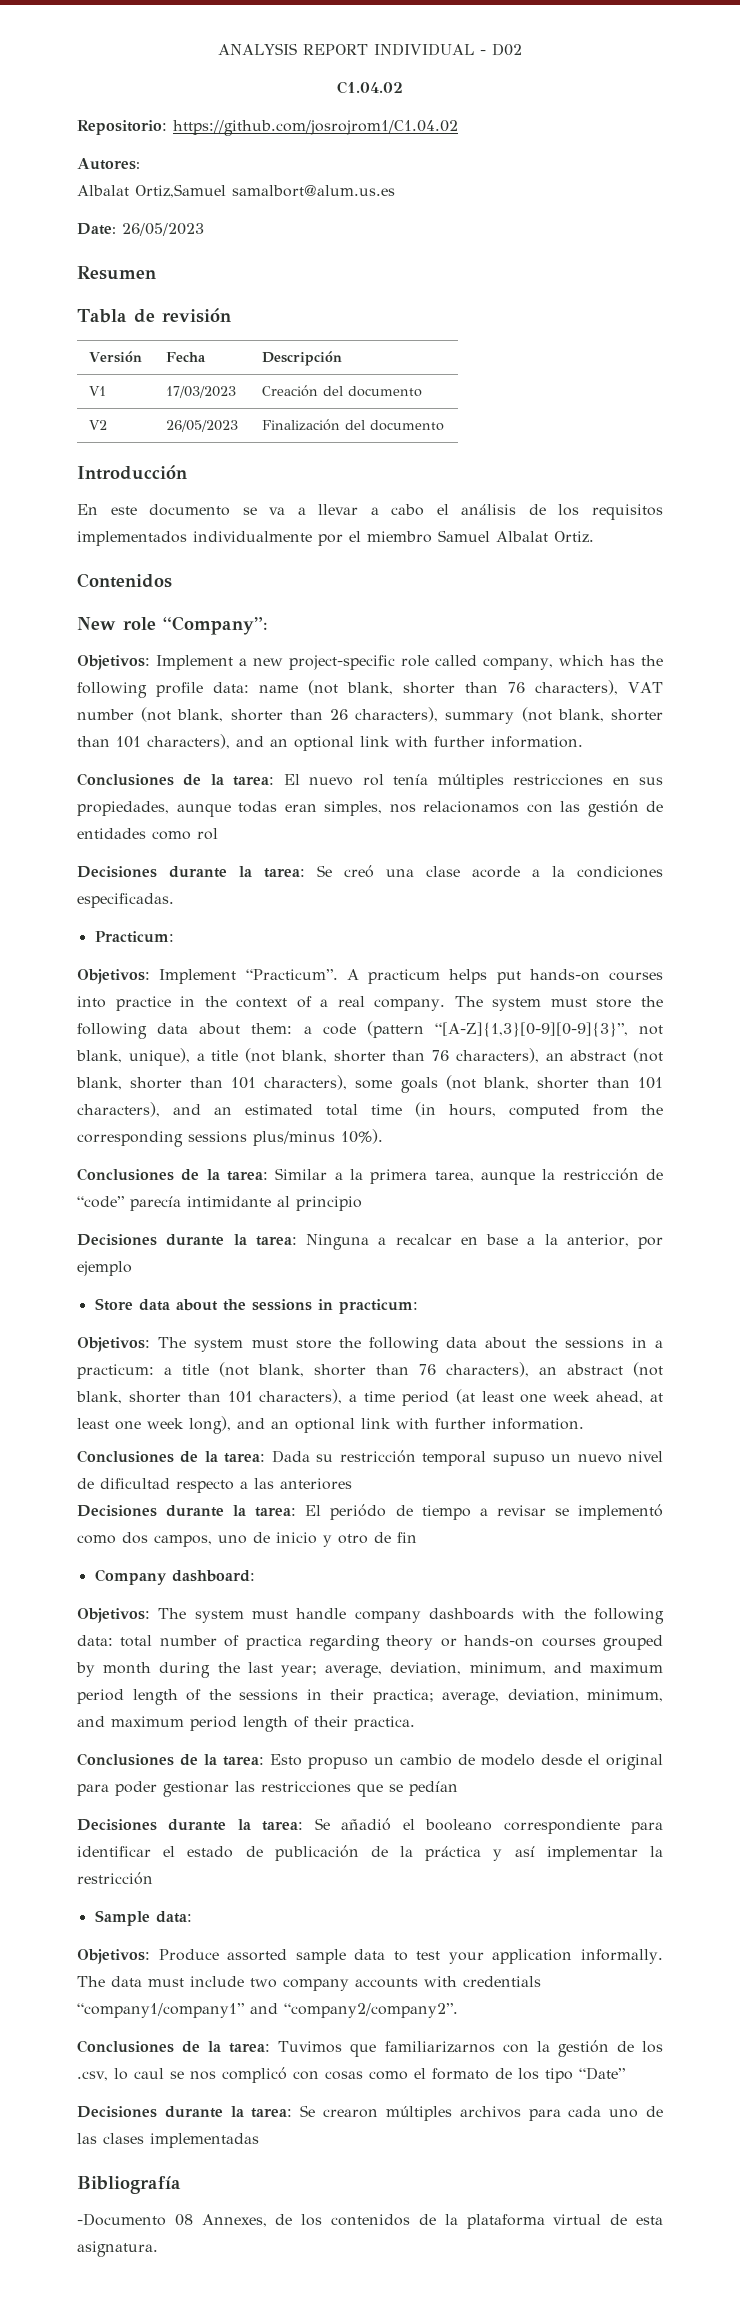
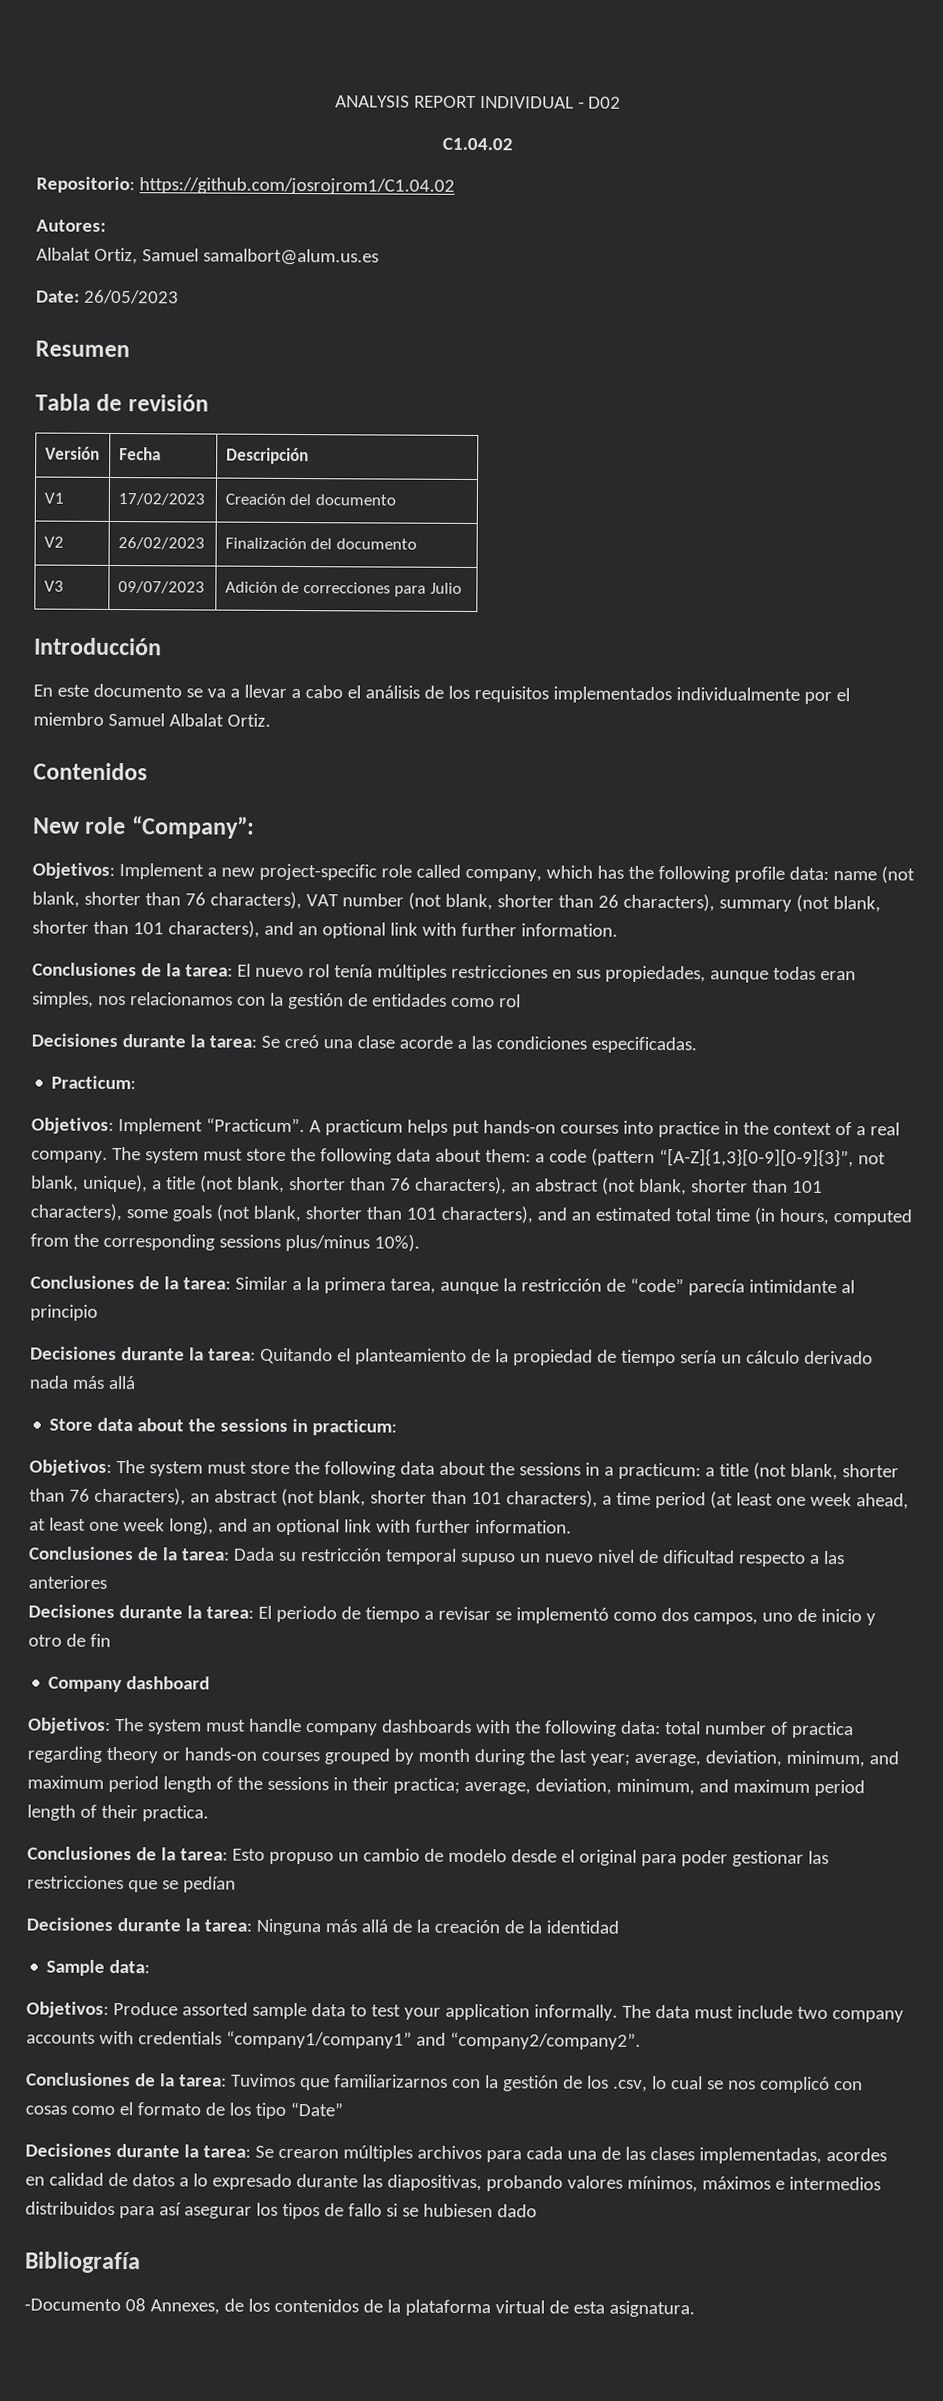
- Albalat Ortiz,Samuel samalbort@alum.us.es
+ Albalat Ortiz, Samuel samalbort@alum.us.es
- V1 | 17/03/2023 | Creación del documento
+ V1 | 17/02/2023 | Creación del documento
- V2 | 26/05/2023 | Finalización del documento
+ V2 | 26/02/2023 | Finalización del documento
+ V3 | 09/07/2023 | Adición de correcciones para Julio
- Conclusiones de la tarea: El nuevo rol tenía múltiples restricciones en sus propiedades, aunque todas eran simples, nos relacionamos con las gestión de entidades como rol
+ Conclusiones de la tarea: El nuevo rol tenía múltiples restricciones en sus propiedades, aunque todas eran simples, nos relacionamos con la gestión de entidades como rol
- Decisiones durante la tarea: Se creó una clase acorde a la condiciones especificadas.
+ Decisiones durante la tarea: Se creó una clase acorde a las condiciones especificadas.
- Decisiones durante la tarea: Ninguna a recalcar en base a la anterior, por ejemplo
+ Decisiones durante la tarea: Quitando el planteamiento de la propiedad de tiempo sería un cálculo derivado nada más allá
- Decisiones durante la tarea: El periódo de tiempo a revisar se implementó como dos campos, uno de inicio y otro de fin
+ Decisiones durante la tarea: El periodo de tiempo a revisar se implementó como dos campos, uno de inicio y otro de fin
- Company dashboard:
+ Company dashboard
- Decisiones durante la tarea: Se añadió el booleano correspondiente para identificar el estado de publicación de la práctica y así implementar la restricción
+ Decisiones durante la tarea: Ninguna más allá de la creación de la identidad
- Conclusiones de la tarea: Tuvimos que familiarizarnos con la gestión de los .csv, lo caul se nos complicó con cosas como el formato de los tipo “Date”
+ Conclusiones de la tarea: Tuvimos que familiarizarnos con la gestión de los .csv, lo cual se nos complicó con cosas como el formato de los tipo “Date”
- Decisiones durante la tarea: Se crearon múltiples archivos para cada uno de las clases implementadas
+ Decisiones durante la tarea: Se crearon múltiples archivos para cada una de las clases implementadas, acordes en calidad de datos a lo expresado durante las diapositivas, probando valores mínimos, máximos e intermedios distribuidos para así asegurar los tipos de fallo si se hubiesen dado

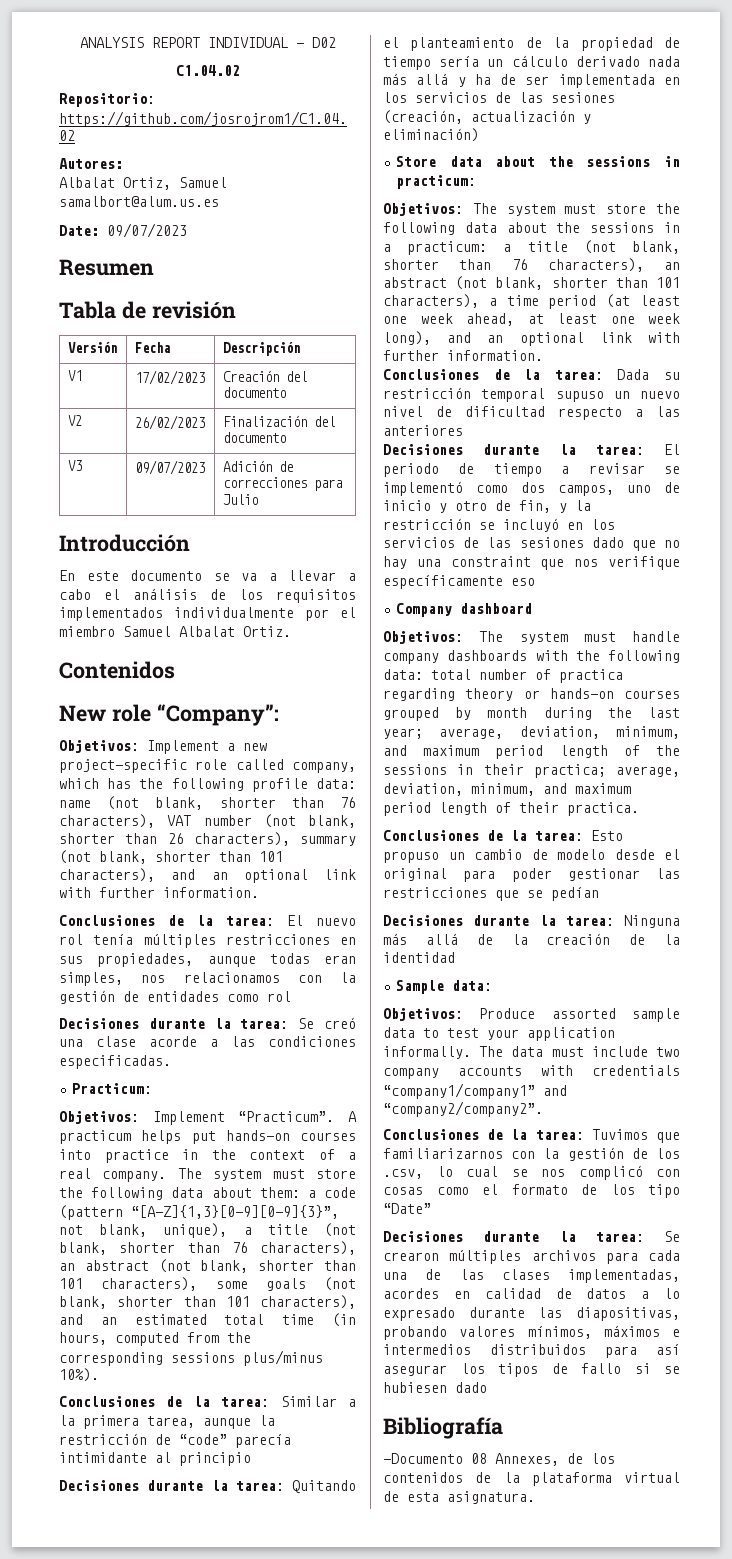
- Date: 26/05/2023
+ Date: 09/07/2023
- Decisiones durante la tarea: Quitando el planteamiento de la propiedad de tiempo sería un cálculo derivado nada más allá
+ Decisiones durante la tarea: Quitando el planteamiento de la propiedad de tiempo sería un cálculo derivado nada más allá y ha de ser implementada en los servicios de las sesiones (creación, actualización y eliminación)
- Decisiones durante la tarea: El periodo de tiempo a revisar se implementó como dos campos, uno de inicio y otro de fin
+ Decisiones durante la tarea: El periodo de tiempo a revisar se implementó como dos campos, uno de inicio y otro de fin, y la restricción se incluyó en los servicios de las sesiones dado que no hay una constraint que nos verifique específicamente eso

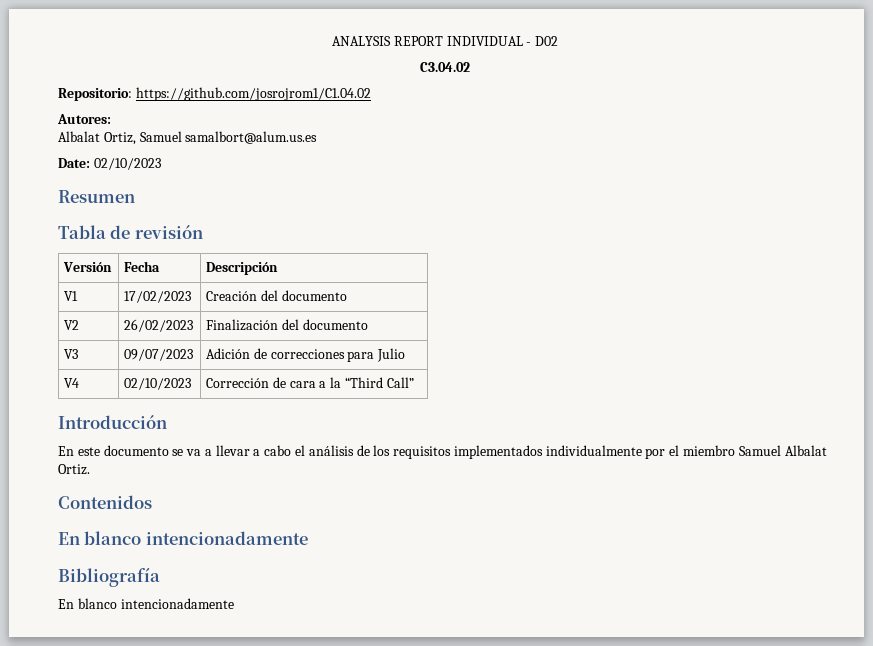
- C1.04.02
+ C3.04.02
- Date: 09/07/2023
+ Date: 02/10/2023
+ V4 | 02/10/2023 | Corrección de cara a la “Third Call”
  Contenidos
- New role “Company”:
- Objetivos: Implement a new project-specific role called company, which has the following profile data: name (not blank, shorter than 76 characters), VAT number (not blank, shorter than 26 characters), summary (not blank, shorter than 101 characters), and an optional link with further information.
- Conclusiones de la tarea: El nuevo rol tenía múltiples restricciones en sus propiedades, aunque todas eran simples, nos relacionamos con la gestión de entidades como rol
- Decisiones durante la tarea: Se creó una clase acorde a las condiciones especificadas.
- Practicum:
- Objetivos: Implement “Practicum”. A practicum helps put hands-on courses into practice in the context of a real company. The system must store the following data about them: a code (pattern “[A-Z]{1,3}[0-9][0-9]{3}”, not blank, unique), a title (not blank, shorter than 76 characters), an abstract (not blank, shorter than 101 characters), some goals (not blank, shorter than 101 characters), and an estimated total time (in hours, computed from the corresponding sessions plus/minus 10%).
- Conclusiones de la tarea: Similar a la primera tarea, aunque la restricción de “code” parecía intimidante al principio
- Decisiones durante la tarea: Quitando el planteamiento de la propiedad de tiempo sería un cálculo derivado nada más allá y ha de ser implementada en los servicios de las sesiones (creación, actualización y eliminación)
- Store data about the sessions in practicum:
- Objetivos: The system must store the following data about the sessions in a practicum: a title (not blank, shorter than 76 characters), an abstract (not blank, shorter than 101 characters), a time period (at least one week ahead, at least one week long), and an optional link with further information.
- Conclusiones de la tarea: Dada su restricción temporal supuso un nuevo nivel de dificultad respecto a las anteriores
- Decisiones durante la tarea: El periodo de tiempo a revisar se implementó como dos campos, uno de inicio y otro de fin, y la restricción se incluyó en los servicios de las sesiones dado que no hay una constraint que nos verifique específicamente eso
- Company dashboard
- Objetivos: The system must handle company dashboards with the following data: total number of practica regarding theory or hands-on courses grouped by month during the last year; average, deviation, minimum, and maximum period length of the sessions in their practica; average, deviation, minimum, and maximum period length of their practica.
- Conclusiones de la tarea: Esto propuso un cambio de modelo desde el original para poder gestionar las restricciones que se pedían
- Decisiones durante la tarea: Ninguna más allá de la creación de la identidad
- Sample data:
- Objetivos: Produce assorted sample data to test your application informally. The data must include two company accounts with credentials “company1/company1” and “company2/company2”.
- Conclusiones de la tarea: Tuvimos que familiarizarnos con la gestión de los .csv, lo cual se nos complicó con cosas como el formato de los tipo “Date”
- Decisiones durante la tarea: Se crearon múltiples archivos para cada una de las clases implementadas, acordes en calidad de datos a lo expresado durante las diapositivas, probando valores mínimos, máximos e intermedios distribuidos para así asegurar los tipos de fallo si se hubiesen dado
+ En blanco intencionadamente
  Bibliografía
- -Documento 08 Annexes, de los contenidos de la plataforma virtual de esta asignatura.
+ En blanco intencionadamente

